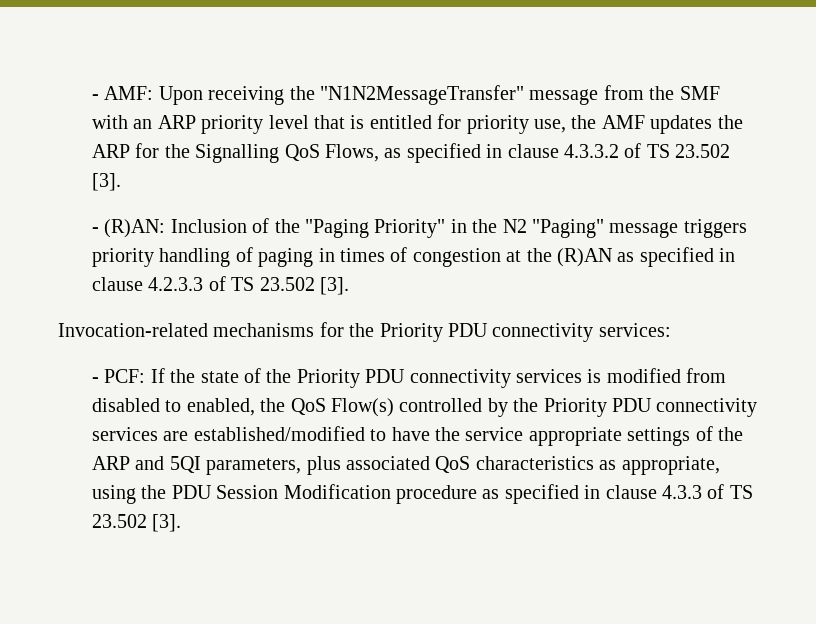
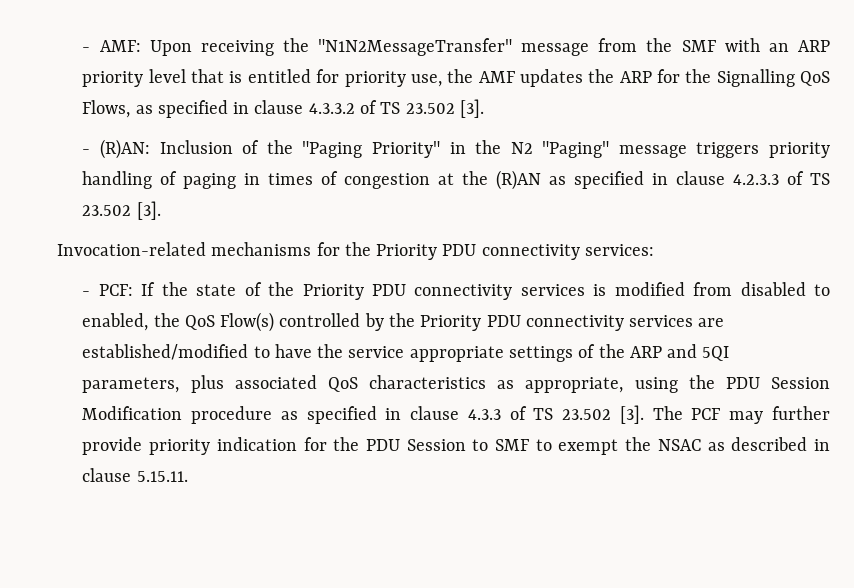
+ The PCF may further provide priority indication for the PDU Session to SMF to exempt the NSAC as described in clause 5.15.11.

